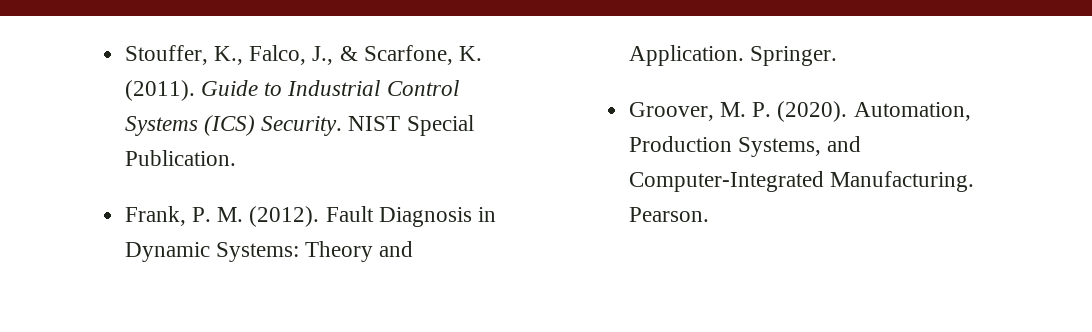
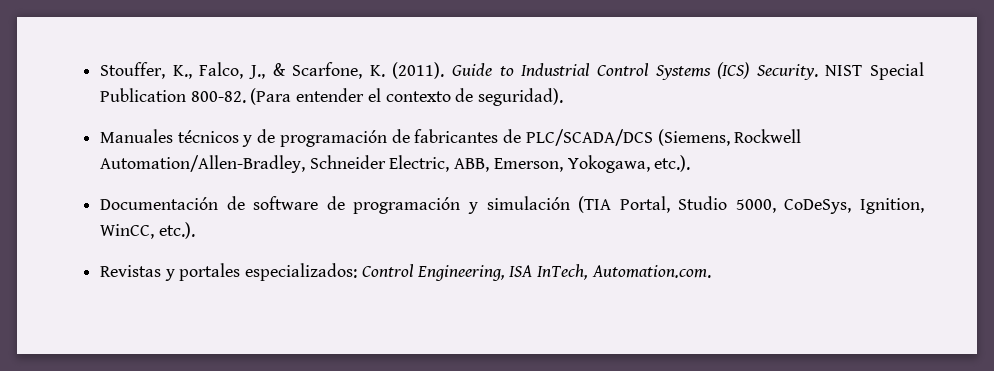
- NIST Special Publication.
- Frank, P. M. (2012). Fault Diagnosis in Dynamic Systems: Theory and Application. Springer.
- Groover, M. P. (2020). Automation, Production Systems, and Computer-Integrated Manufacturing. Pearson.
+ NIST Special Publication 800-82. (Para entender el contexto de seguridad).
+ Manuales técnicos y de programación de fabricantes de PLC/SCADA/DCS (Siemens, Rockwell Automation/Allen-Bradley, Schneider Electric, ABB, Emerson, Yokogawa, etc.).
+ Documentación de software de programación y simulación (TIA Portal, Studio 5000, CoDeSys, Ignition, WinCC, etc.).
+ Revistas y portales especializados: Control Engineering, ISA InTech, Automation.com.

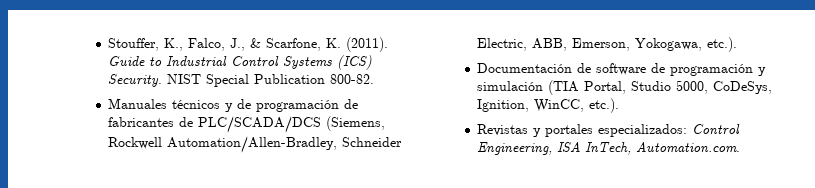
- (Para entender el contexto de seguridad).

